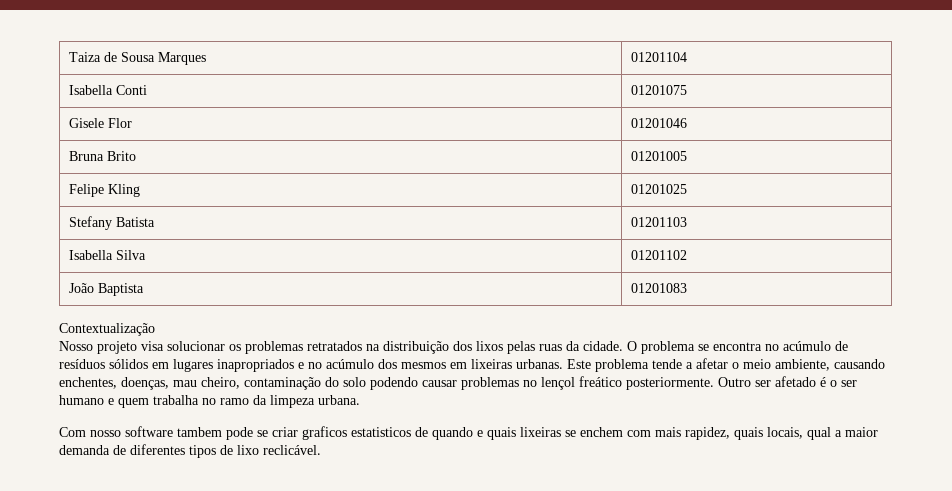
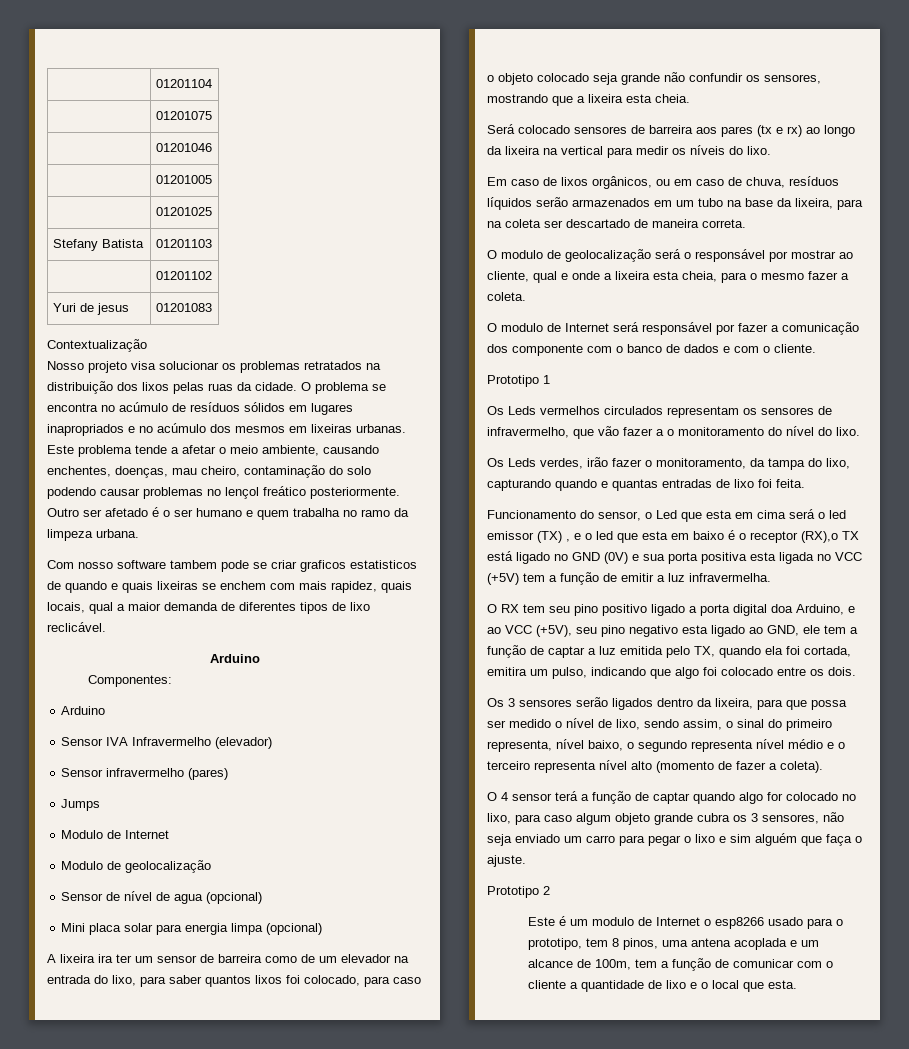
- Taiza de Sousa Marques | 01201104
+ | 01201104
- Isabella Conti | 01201075
+ | 01201075
- Gisele Flor | 01201046
+ | 01201046
- Bruna Brito | 01201005
+ | 01201005
- Felipe Kling | 01201025
+ | 01201025
- Isabella Silva | 01201102
+ | 01201102
- João Baptista | 01201083
+ Yuri de jesus | 01201083
  Com nosso software tambem pode se criar graficos estatisticos de quando e quais lixeiras se enchem com mais rapidez, quais locais, qual a maior demanda de diferentes tipos de lixo reclicável.
+ Arduino
+ Componentes:
+ Arduino
+ Sensor IVA Infravermelho (elevador)
+ Sensor infravermelho (pares)
+ Jumps
+ Modulo de Internet
+ Modulo de geolocalização
+ Sensor de nível de agua (opcional)
+ Mini placa solar para energia limpa (opcional)
+ A lixeira ira ter um sensor de barreira como de um elevador na entrada do lixo, para saber quantos lixos foi colocado, para caso o objeto colocado seja grande não confundir os sensores, mostrando que a lixeira esta cheia.
+ Será colocado sensores de barreira aos pares (tx e rx) ao longo da lixeira na vertical para medir os níveis do lixo.
+ Em caso de lixos orgânicos, ou em caso de chuva, resíduos líquidos serão armazenados em um tubo na base da lixeira, para na coleta ser descartado de maneira correta.
+ O modulo de geolocalização será o responsável por mostrar ao cliente, qual e onde a lixeira esta cheia, para o mesmo fazer a coleta.
+ O modulo de Internet será responsável por fazer a comunicação dos componente com o banco de dados e com o cliente.
+ Prototipo 1
+ Os Leds vermelhos circulados representam os sensores de infravermelho, que vão fazer a o monitoramento do nível do lixo.
+ Os Leds verdes, irão fazer o monitoramento, da tampa do lixo, capturando quando e quantas entradas de lixo foi feita.
+ Funcionamento do sensor, o Led que esta em cima será o led emissor (TX) , e o led que esta em baixo é o receptor (RX),o TX está ligado no GND (0V) e sua porta positiva esta ligada no VCC (+5V) tem a função de emitir a luz infravermelha.
+ O RX tem seu pino positivo ligado a porta digital doa Arduino, e ao VCC (+5V), seu pino negativo esta ligado ao GND, ele tem a função de captar a luz emitida pelo TX, quando ela foi cortada, emitira um pulso, indicando que algo foi colocado entre os dois.
+ Os 3 sensores serão ligados dentro da lixeira, para que possa ser medido o nível de lixo, sendo assim, o sinal do primeiro representa, nível baixo, o segundo representa nível médio e o terceiro representa nível alto (momento de fazer a coleta).
+ O 4 sensor terá a função de captar quando algo for colocado no lixo, para caso algum objeto grande cubra os 3 sensores, não seja enviado um carro para pegar o lixo e sim alguém que faça o ajuste.
+ Prototipo 2
+ Este é um modulo de Internet o esp8266 usado para o prototipo, tem 8 pinos, uma antena acoplada e um alcance de 100m, tem a função de comunicar com o cliente a quantidade de lixo e o local que esta.

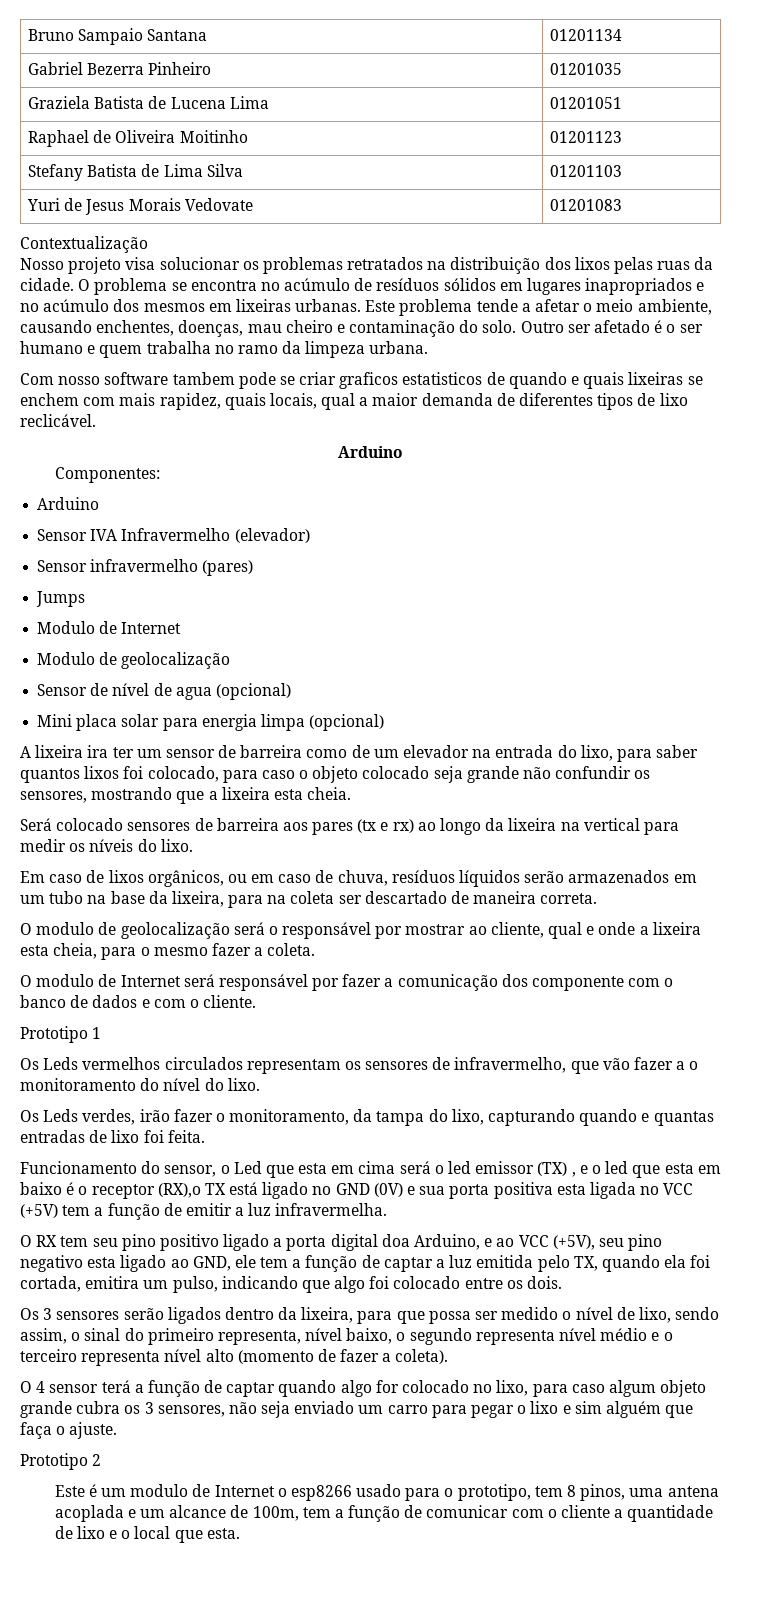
- | 01201104
- | 01201075
- | 01201046
- | 01201005
- | 01201025
+ Bruno Sampaio Santana | 01201134
+ Gabriel Bezerra Pinheiro | 01201035
+ Graziela Batista de Lucena Lima | 01201051
+ Raphael de Oliveira Moitinho | 01201123
- Stefany Batista | 01201103
+ Stefany Batista de Lima Silva | 01201103
- | 01201102
- Yuri de jesus | 01201083
+ Yuri de Jesus Morais Vedovate | 01201083
- Este problema tende a afetar o meio ambiente, causando enchentes, doenças, mau cheiro, contaminação do solo podendo causar problemas no lençol freático posteriormente.
+ Este problema tende a afetar o meio ambiente, causando enchentes, doenças, mau cheiro e contaminação do solo.

